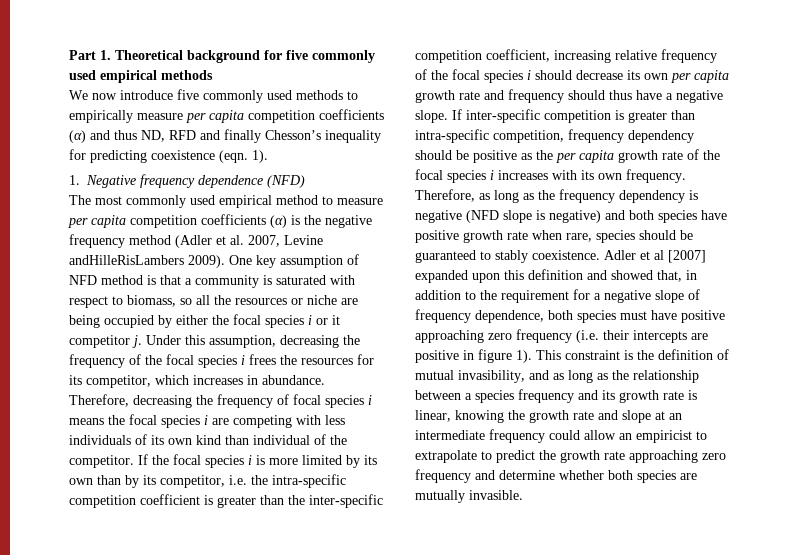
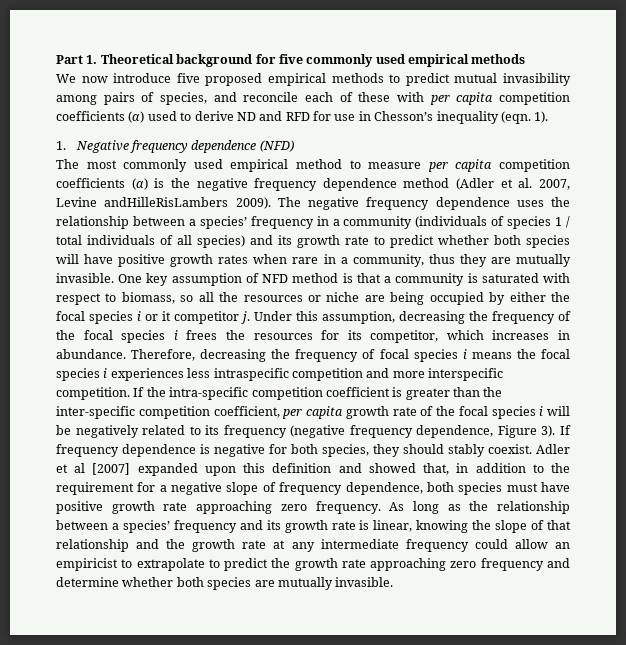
- We now introduce five commonly used methods to empirically measure per capita competition coefficients (α) and thus ND, RFD and finally Chesson’s inequality for predicting coexistence (eqn.
+ We now introduce five proposed empirical methods to predict mutual invasibility among pairs of species, and reconcile each of these with per capita competition coefficients (α) used to derive ND and RFD for use in Chesson’s inequality (eqn.
- The most commonly used empirical method to measure per capita competition coefficients (α) is the negative frequency method (Adler et al. 2007, Levine andHilleRisLambers 2009).
+ The most commonly used empirical method to measure per capita competition coefficients (α) is the negative frequency dependence method (Adler et al. 2007, Levine andHilleRisLambers 2009).
+ The negative frequency dependence uses the relationship between a species’ frequency in a community (individuals of species 1 / total individuals of all species) and its growth rate to predict whether both species will have positive growth rates when rare in a community, thus they are mutually invasible.
- Therefore, decreasing the frequency of focal species i means the focal species i are competing with less individuals of its own kind than individual of the competitor. If the focal species i is more limited by its own than by its competitor, i.e. the intra-specific competition coefficient is greater than the inter-specific competition coefficient, increasing relative frequency of the focal species i should decrease its own per capita growth rate and frequency should thus have a negative slope. If inter-specific competition is greater than intra-specific competition, frequency dependency should be positive as the per capita growth rate of the focal species i increases with its own frequency. Therefore, as long as the frequency dependency is negative (NFD slope is negative) and both species have positive growth rate when rare, species should be guaranteed to stably coexistence.
+ Therefore, decreasing the frequency of focal species i means the focal species i experiences less intraspecific competition and more interspecific competition. If the intra-specific competition coefficient is greater than the inter-specific competition coefficient, per capita growth rate of the focal species i will be negatively related to its frequency (negative frequency dependence, Figure 3). If frequency dependence is negative for both species, they should stably coexist.
- Adler et al [2007] expanded upon this definition and showed that, in addition to the requirement for a negative slope of frequency dependence, both species must have positive approaching zero frequency (i.e. their intercepts are positive in figure 1). This constraint is the definition of mutual invasibility, and as long as the relationship between a species frequency and its growth rate is linear, knowing the growth rate and slope at an intermediate frequency could allow an empiricist to extrapolate to predict the growth rate approaching zero frequency and determine whether both species are mutually invasible.
+ Adler et al [2007] expanded upon this definition and showed that, in addition to the requirement for a negative slope of frequency dependence, both species must have positive growth rate approaching zero frequency. As long as the relationship between a species’ frequency and its growth rate is linear, knowing the slope of that relationship and the growth rate at any intermediate frequency could allow an empiricist to extrapolate to predict the growth rate approaching zero frequency and determine whether both species are mutually invasible.

